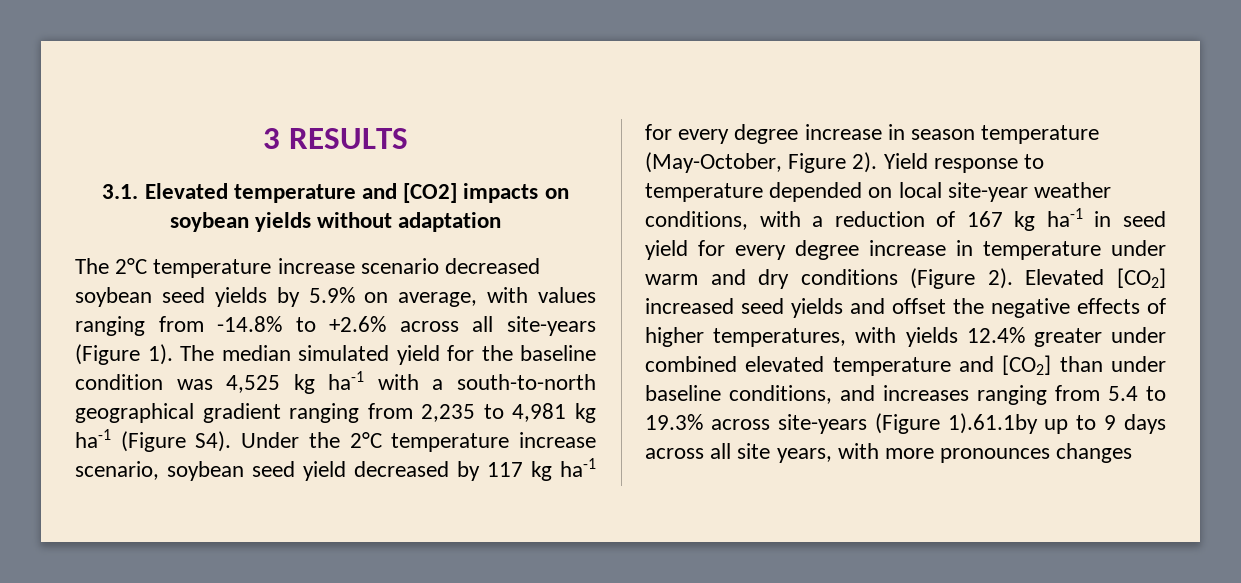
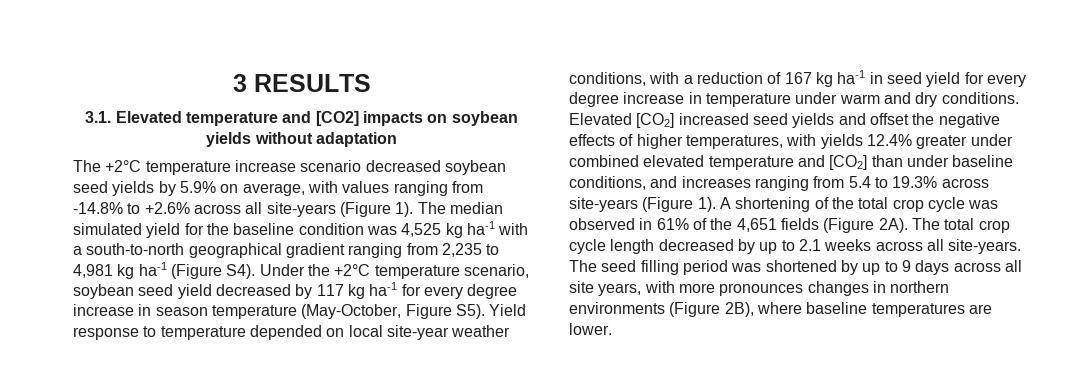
- The 2°C temperature increase scenario decreased soybean seed yields by 5.9% on average, with values ranging from -14.8% to +2.6% across all site-years (Figure 1).
+ The +2°C temperature increase scenario decreased soybean seed yields by 5.9% on average, with values ranging from -14.8% to +2.6% across all site-years (Figure 1).
- The median simulated yield for the baseline condition was 4,525 kg ha-1 with a south-to-north geographical gradient ranging from 2,235 to 4,981 kg ha-1 (Figure S4). Under the 2°C temperature increase scenario, soybean seed yield decreased by 117 kg ha-1 for every degree increase in season temperature (May-October, Figure 2). Yield response to temperature depended on local site-year weather conditions, with a reduction of 167 kg ha-1 in seed yield for every degree increase in temperature under warm and dry conditions (Figure 2).
+ The median simulated yield for the baseline condition was 4,525 kg ha-1 with a south-to-north geographical gradient ranging from 2,235 to 4,981 kg ha-1 (Figure S4). Under the +2°C temperature scenario, soybean seed yield decreased by 117 kg ha-1 for every degree increase in season temperature (May-October, Figure S5). Yield response to temperature depended on local site-year weather conditions, with a reduction of 167 kg ha-1 in seed yield for every degree increase in temperature under warm and dry conditions.
- Elevated [CO2] increased seed yields and offset the negative effects of higher temperatures, with yields 12.4% greater under combined elevated temperature and [CO2] than under baseline conditions, and increases ranging from 5.4 to 19.3% across site-years (Figure 1).61.1by up to 9 days across all site years, with more pronounces changes
+ Elevated [CO2] increased seed yields and offset the negative effects of higher temperatures, with yields 12.4% greater under combined elevated temperature and [CO2] than under baseline conditions, and increases ranging from 5.4 to 19.3% across site-years (Figure 1). A shortening of the total crop cycle was observed in 61% of the 4,651 fields (Figure 2A). The total crop cycle length decreased by up to 2.1 weeks across all site-years. The seed filling period was shortened by up to 9 days across all site years, with more pronounces changes in northern environments (Figure 2B), where baseline temperatures are lower.

